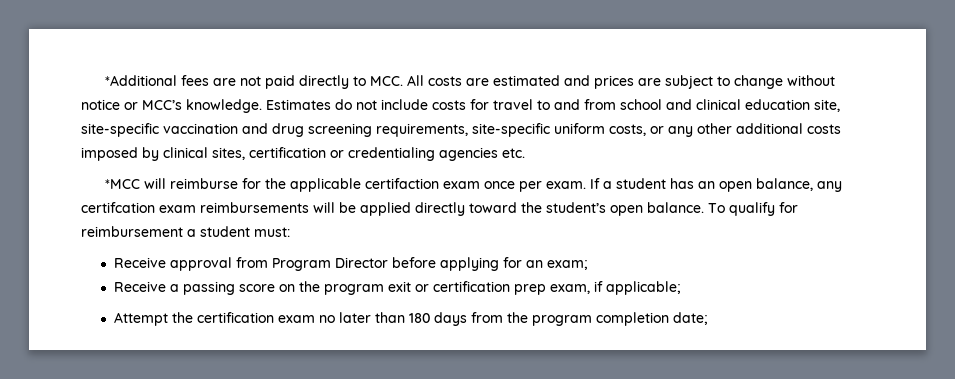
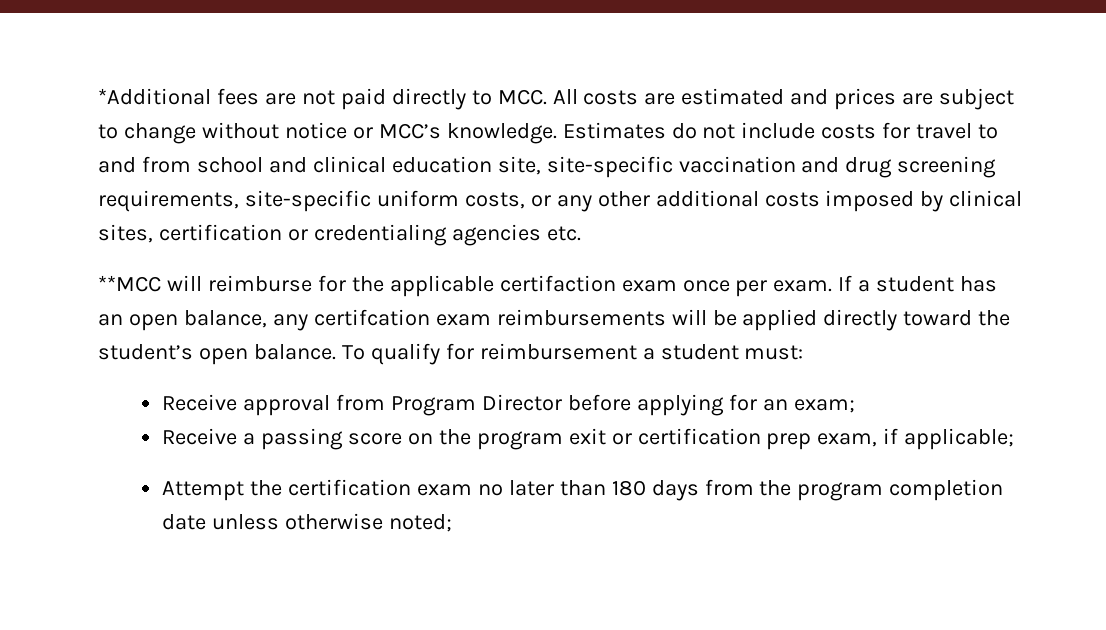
- *MCC will reimburse for the applicable certifaction exam once per exam.
+ **MCC will reimburse for the applicable certifaction exam once per exam.
- Attempt the certification exam no later than 180 days from the program completion date;
+ Attempt the certification exam no later than 180 days from the program completion date unless otherwise noted;

